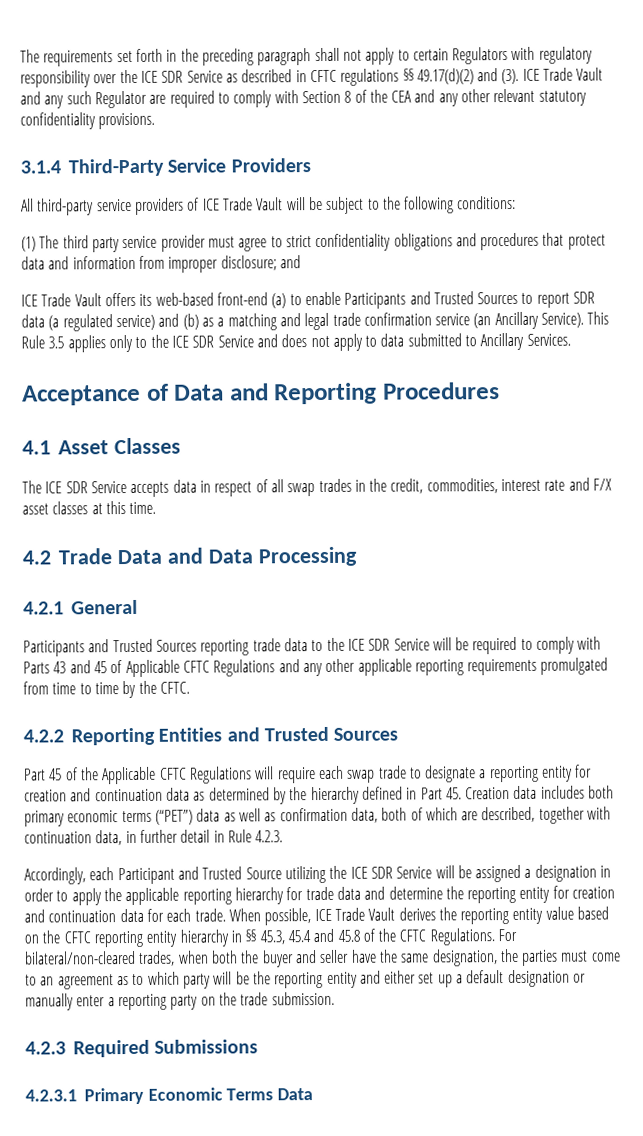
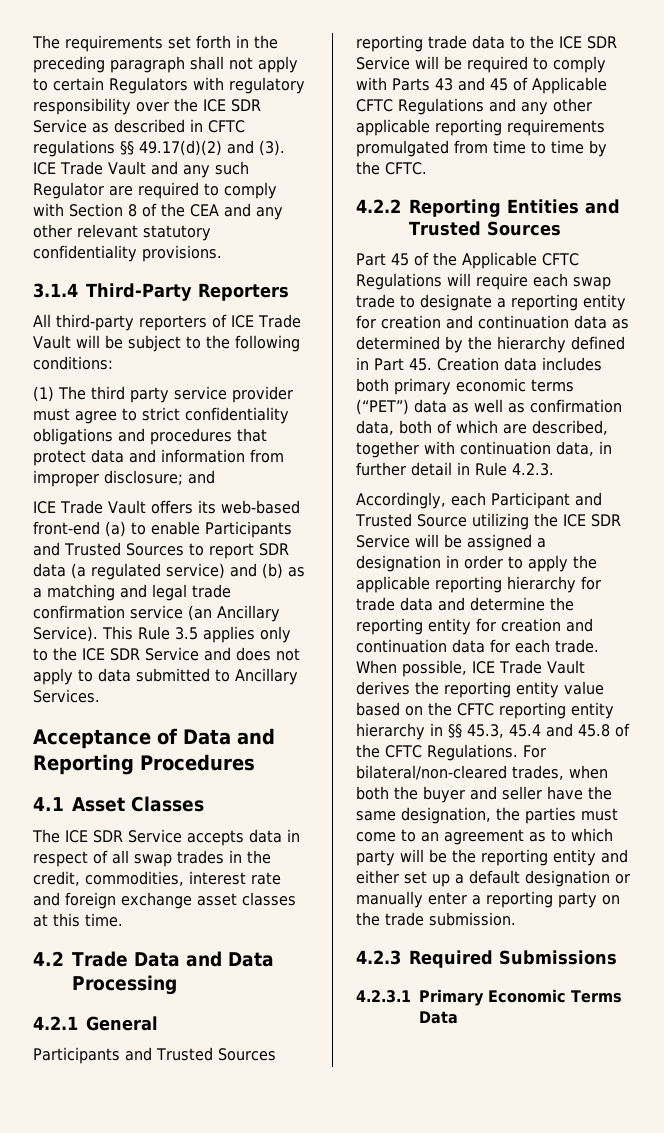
- 3.1.4 Third-Party Service Providers
+ 3.1.4 Third-Party Reporters
- All third-party service providers of ICE Trade Vault will be subject to the following conditions:
+ All third-party reporters of ICE Trade Vault will be subject to the following conditions:
- The ICE SDR Service accepts data in respect of all swap trades in the credit, commodities, interest rate and F/X asset classes at this time.
+ The ICE SDR Service accepts data in respect of all swap trades in the credit, commodities, interest rate and foreign exchange asset classes at this time.

